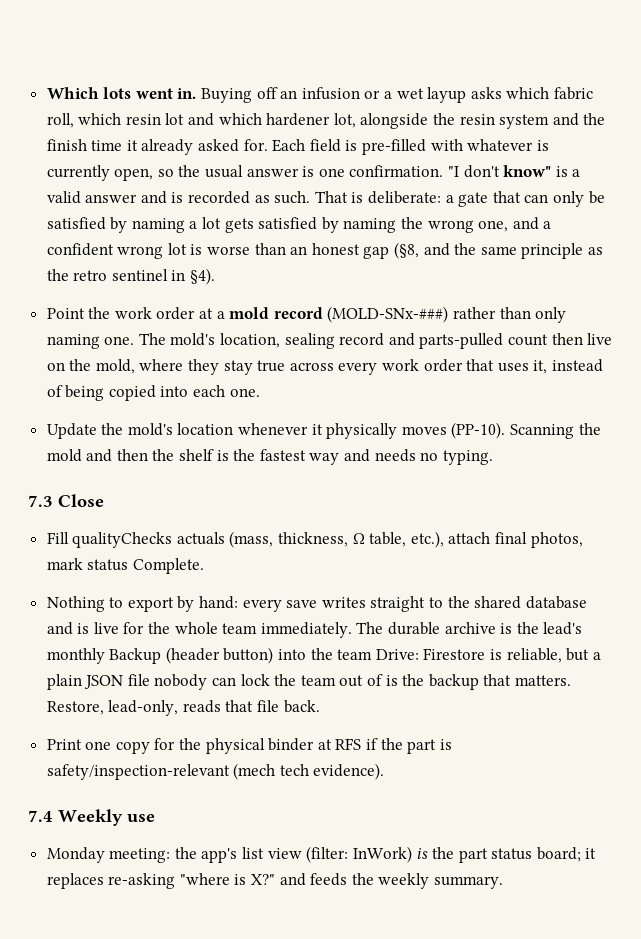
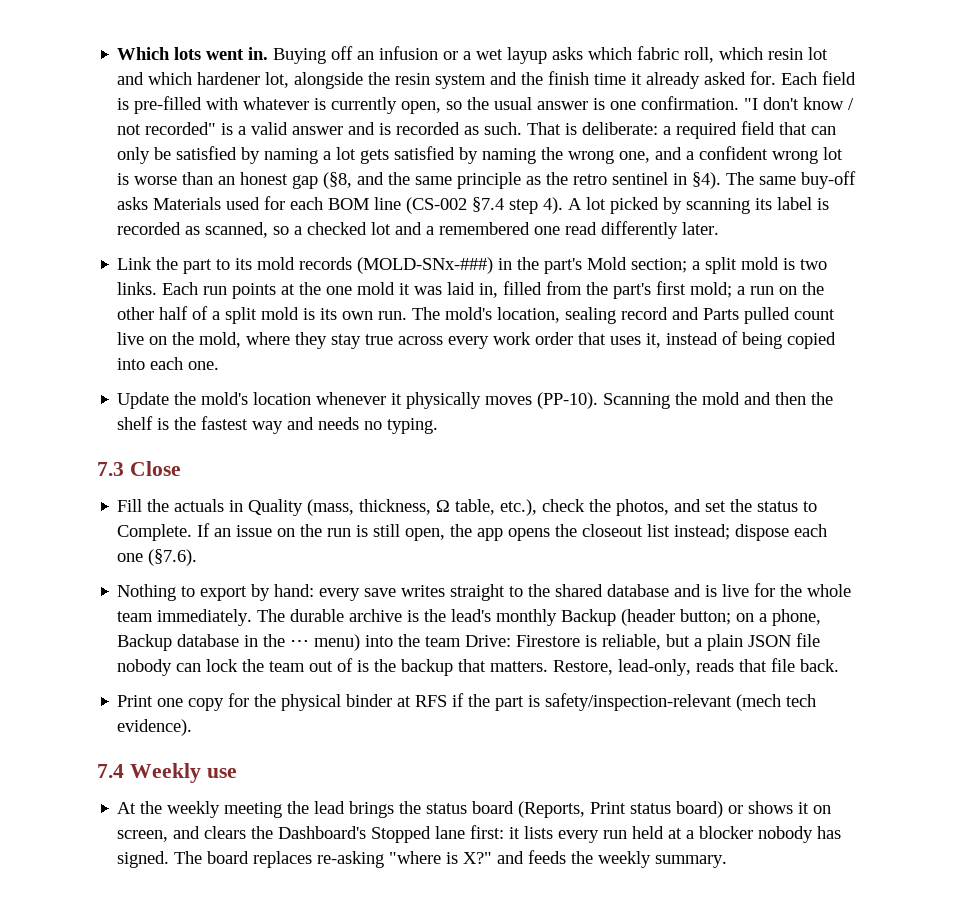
- "I don't know" is a valid answer and is recorded as such.
+ "I don't know / not recorded" is a valid answer and is recorded as such.
- That is deliberate: a gate that can only be satisfied by naming a lot gets satisfied by naming the wrong one, and a confident wrong lot is worse than an honest gap (§8, and the same principle as the retro sentinel in §4).
- Point the work order at a mold record (MOLD-SNx-###) rather than only naming one.
+ That is deliberate: a required field that can only be satisfied by naming a lot gets satisfied by naming the wrong one, and a confident wrong lot is worse than an honest gap (§8, and the same principle as the retro sentinel in §4). The same buy-off asks Materials used for each BOM line (CS-002 §7.4 step 4). A lot picked by scanning its label is recorded as scanned, so a checked lot and a remembered one read differently later.
+ Link the part to its mold records (MOLD-SNx-###) in the part's Mold section; a split mold is two links. Each run points at the one mold it was laid in, filled from the part's first mold; a run on the other half of a split mold is its own run.
- The mold's location, sealing record and parts-pulled count then live on the mold, where they stay true across every work order that uses it, instead of being copied into each one.
+ The mold's location, sealing record and Parts pulled count live on the mold, where they stay true across every work order that uses it, instead of being copied into each one.
- Fill qualityChecks actuals (mass, thickness, Ω table, etc.), attach final photos, mark status Complete.
+ Fill the actuals in Quality (mass, thickness, Ω table, etc.), check the photos, and set the status to Complete. If an issue on the run is still open, the app opens the closeout list instead; dispose each one (§7.6).
- The durable archive is the lead's monthly Backup (header button) into the team Drive: Firestore is reliable, but a plain JSON file nobody can lock the team out of is the backup that matters.
+ The durable archive is the lead's monthly Backup (header button; on a phone, Backup database in the ⋯ menu) into the team Drive: Firestore is reliable, but a plain JSON file nobody can lock the team out of is the backup that matters.
- Monday meeting: the app's list view (filter: InWork) is the part status board; it replaces re-asking "where is X?" and feeds the weekly summary.
+ At the weekly meeting the lead brings the status board (Reports, Print status board) or shows it on screen, and clears the Dashboard's Stopped lane first: it lists every run held at a blocker nobody has signed. The board replaces re-asking "where is X?" and feeds the weekly summary.

